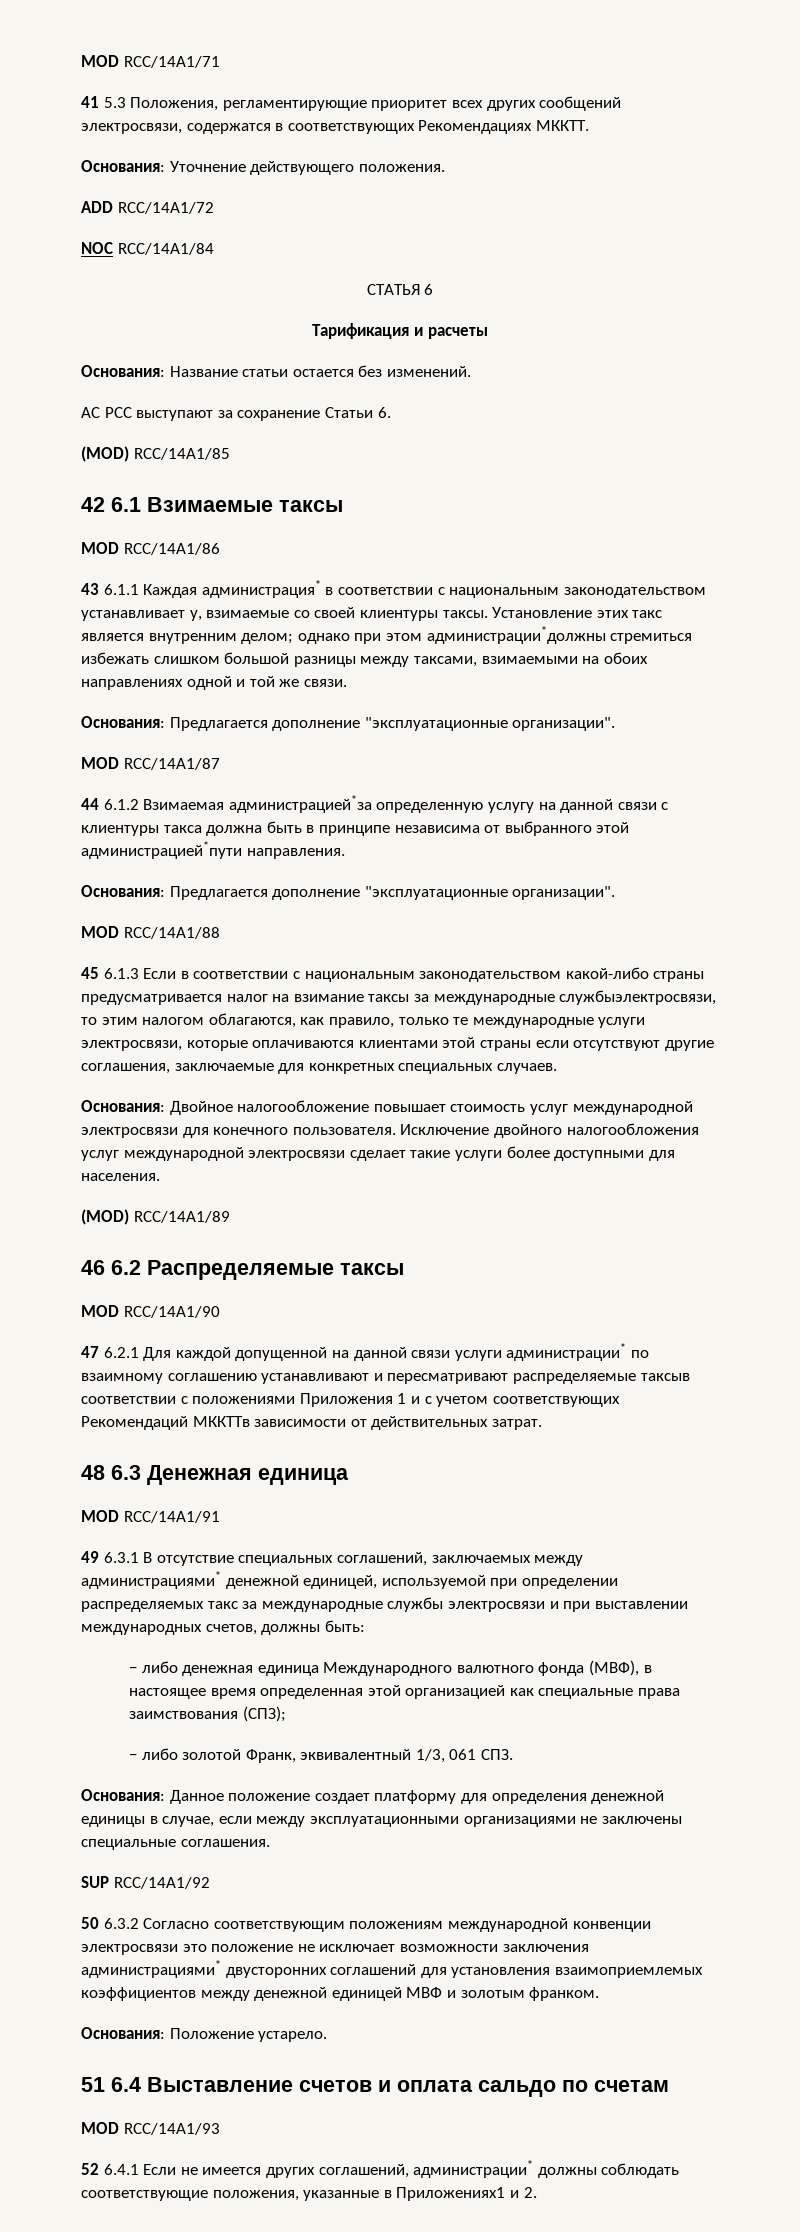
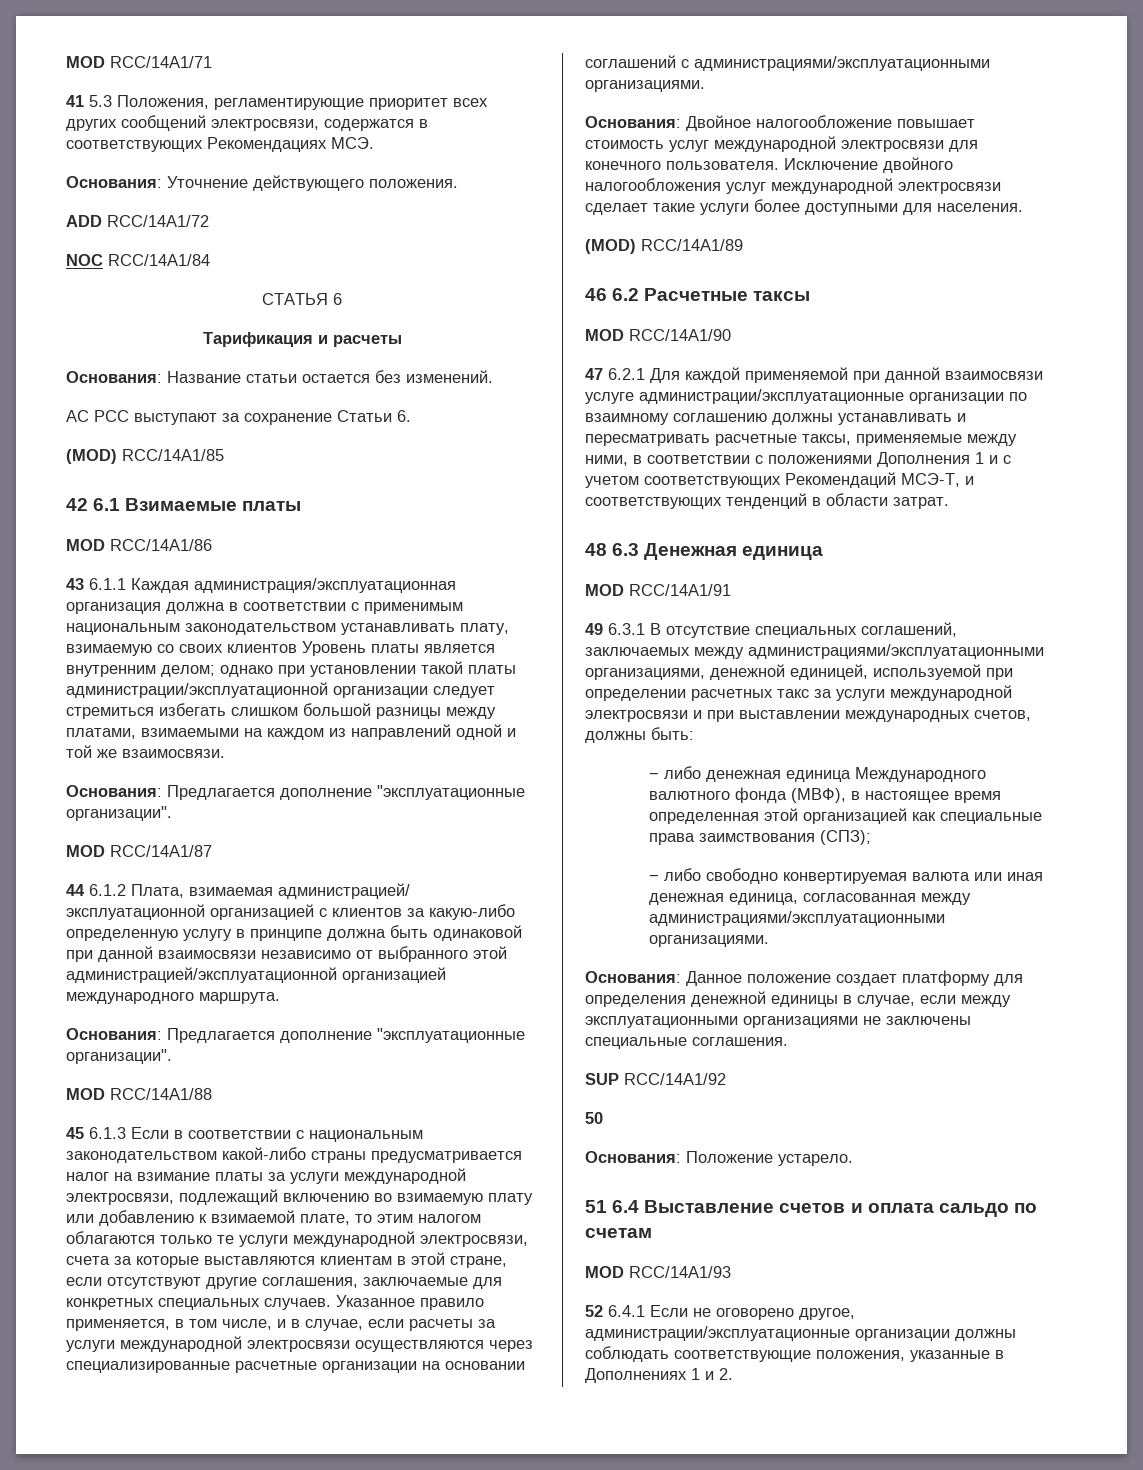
- 41 5.3 Положения, регламентирующие приоритет всех других сообщений электросвязи, содержатся в соответствующих Рекомендациях МККТТ.
+ 41 5.3 Положения, регламентирующие приоритет всех других сообщений электросвязи, содержатся в соответствующих Рекомендациях МСЭ.
- 42 6.1 Взимаемые таксы
+ 42 6.1 Взимаемые платы
- 43 6.1.1 Каждая администрация* в соответствии с национальным законодательством устанавливает у, взимаемые со своей клиентуры таксы. Установление этих такс является внутренним делом; однако при этом администрации*должны стремиться избежать слишком большой разницы между таксами, взимаемыми на обоих направлениях одной и той же связи.
+ 43 6.1.1 Каждая администрация/эксплуатационная организация должна в соответствии с применимым национальным законодательством устанавливать плату, взимаемую со своих клиентов Уровень платы является внутренним делом; однако при установлении такой платы администрации/эксплуатационной организации следует стремиться избегать слишком большой разницы между платами, взимаемыми на каждом из направлений одной и той же взаимосвязи.
- 44 6.1.2 Взимаемая администрацией*за определенную услугу на данной связи с клиентуры такса должна быть в принципе независима от выбранного этой администрацией*пути направления.
+ 44 6.1.2 Плата, взимаемая администрацией/ эксплуатационной организацией с клиентов за какую-либо определенную услугу в принципе должна быть одинаковой при данной взаимосвязи независимо от выбранного этой администрацией/эксплуатационной организацией международного маршрута.
- 45 6.1.3 Если в соответствии с национальным законодательством какой-либо страны предусматривается налог на взимание таксы за международные службыэлектросвязи, то этим налогом облагаются, как правило, только те международные услуги электросвязи, которые оплачиваются клиентами этой страны если отсутствуют другие соглашения, заключаемые для конкретных специальных случаев.
+ 45 6.1.3 Если в соответствии с национальным законодательством какой-либо страны предусматривается налог на взимание платы за услуги международной электросвязи, подлежащий включению во взимаемую плату или добавлению к взимаемой плате, то этим налогом облагаются только те услуги международной электросвязи, счета за которые выставляются клиентам в этой стране, если отсутствуют другие соглашения, заключаемые для конкретных специальных случаев. Указанное правило применяется, в том числе, и в случае, если расчеты за услуги международной электросвязи осуществляются через специализированные расчетные организации на основании соглашений с администрациями/эксплуатационными организациями.
- 46 6.2 Распределяемые таксы
+ 46 6.2 Расчетные таксы
- 47 6.2.1 Для каждой допущенной на данной связи услуги администрации* по взаимному соглашению устанавливают и пересматривают распределяемые таксыв соответствии с положениями Приложения 1 и с учетом соответствующих Рекомендаций МККТТв зависимости от действительных затрат.
+ 47 6.2.1 Для каждой применяемой при данной взаимосвязи услуге администрации/эксплуатационные организации по взаимному соглашению должны устанавливать и пересматривать расчетные таксы, применяемые между ними, в соответствии с положениями Дополнения 1 и с учетом соответствующих Рекомендаций МСЭ-Т, и соответствующих тенденций в области затрат.
- 49 6.3.1 В отсутствие специальных соглашений, заключаемых между администрациями* денежной единицей, используемой при определении распределяемых такс за международные службы электросвязи и при выставлении международных счетов, должны быть:
+ 49 6.3.1 В отсутствие специальных соглашений, заключаемых между администрациями/эксплуатационными организациями, денежной единицей, используемой при определении расчетных такс за услуги международной электросвязи и при выставлении международных счетов, должны быть:
- − либо золотой Франк, эквивалентный 1/3, 061 СПЗ.
+ − либо свободно конвертируемая валюта или иная денежная единица, согласованная между администрациями/эксплуатационными организациями.
- 50 6.3.2 Согласно соответствующим положениям международной конвенции электросвязи это положение не исключает возможности заключения администрациями* двусторонних соглашений для установления взаимоприемлемых коэффициентов между денежной единицей МВФ и золотым франком.
+ 50
- 52 6.4.1 Если не имеется других соглашений, администрации* должны соблюдать соответствующие положения, указанные в Приложениях1 и 2.
+ 52 6.4.1 Если не оговорено другое, администрации/эксплуатационные организации должны соблюдать соответствующие положения, указанные в Дополнениях 1 и 2.

